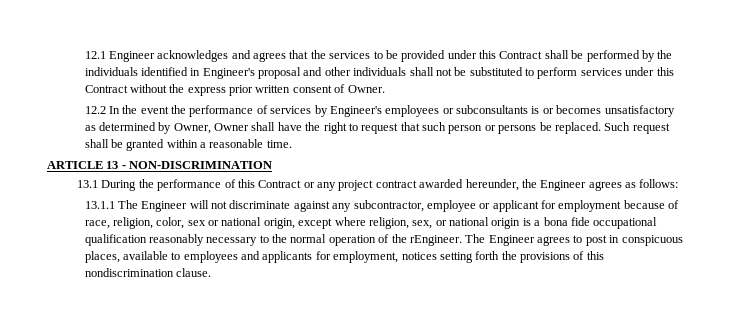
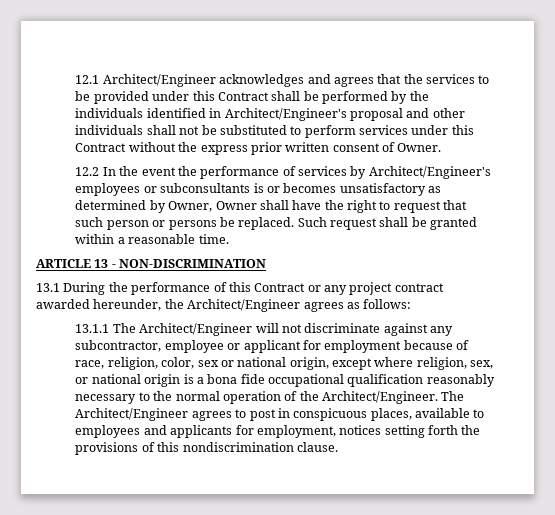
- 12.1 Engineer acknowledges and agrees that the services to be provided under this Contract shall be performed by the individuals identified in Engineer's proposal and other individuals shall not be substituted to perform services under this Contract without the express prior written consent of Owner.
+ 12.1 Architect/Engineer acknowledges and agrees that the services to be provided under this Contract shall be performed by the individuals identified in Architect/Engineer's proposal and other individuals shall not be substituted to perform services under this Contract without the express prior written consent of Owner.
- 12.2 In the event the performance of services by Engineer's employees or subconsultants is or becomes unsatisfactory as determined by Owner, Owner shall have the right to request that such person or persons be replaced.
+ 12.2 In the event the performance of services by Architect/Engineer's employees or subconsultants is or becomes unsatisfactory as determined by Owner, Owner shall have the right to request that such person or persons be replaced.
- 13.1 During the performance of this Contract or any project contract awarded hereunder, the Engineer agrees as follows:
+ 13.1 During the performance of this Contract or any project contract awarded hereunder, the Architect/Engineer agrees as follows:
- 13.1.1 The Engineer will not discriminate against any subcontractor, employee or applicant for employment because of race, religion, color, sex or national origin, except where religion, sex, or national origin is a bona fide occupational qualification reasonably necessary to the normal operation of the rEngineer. The Engineer agrees to post in conspicuous places, available to employees and applicants for employment, notices setting forth the provisions of this nondiscrimination clause.
+ 13.1.1 The Architect/Engineer will not discriminate against any subcontractor, employee or applicant for employment because of race, religion, color, sex or national origin, except where religion, sex, or national origin is a bona fide occupational qualification reasonably necessary to the normal operation of the Architect/Engineer. The Architect/Engineer agrees to post in conspicuous places, available to employees and applicants for employment, notices setting forth the provisions of this nondiscrimination clause.

